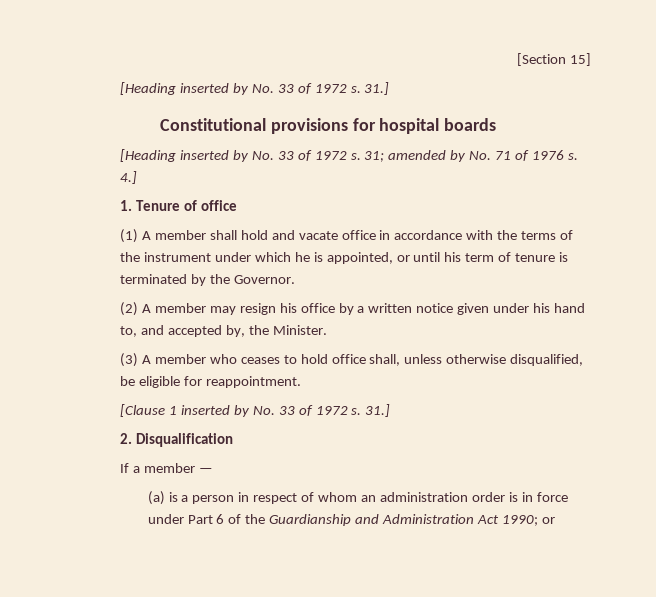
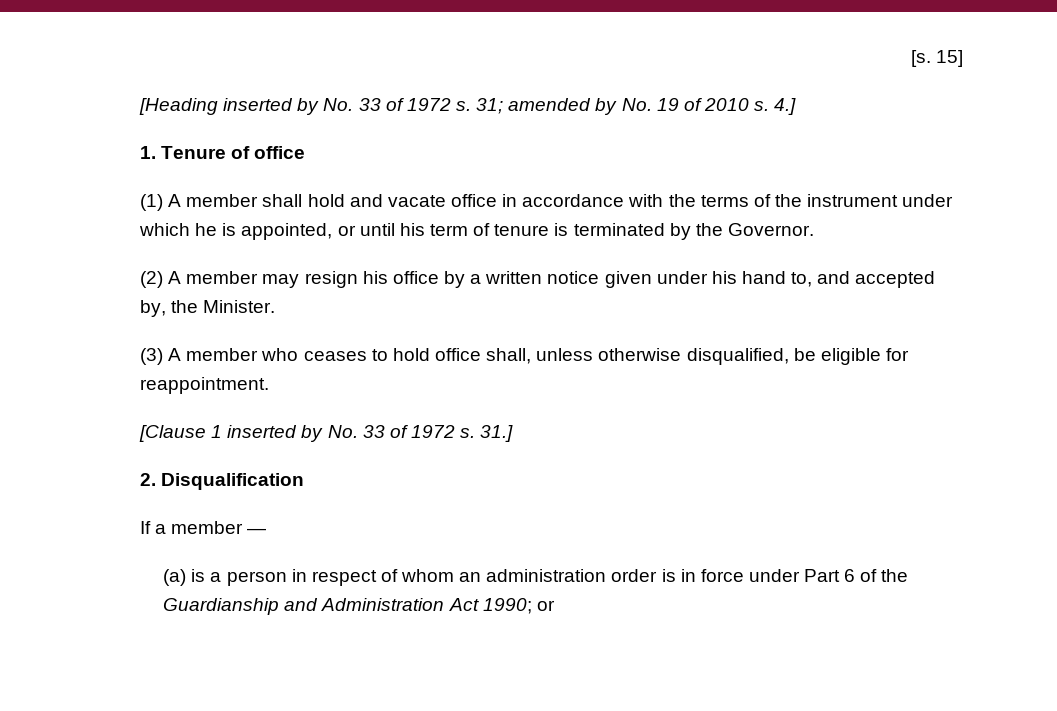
- [Section 15]
+ [s. 15]
- [Heading inserted by No. 33 of 1972 s. 31.]
- Constitutional provisions for hospital boards
- 31; amended by No. 71 of 1976 s.
+ 31; amended by No. 19 of 2010 s.

